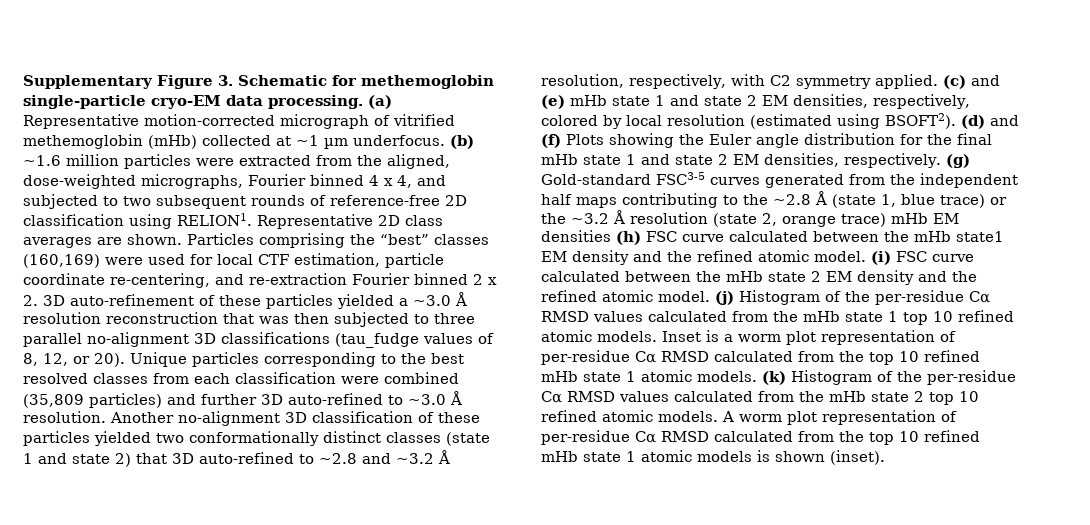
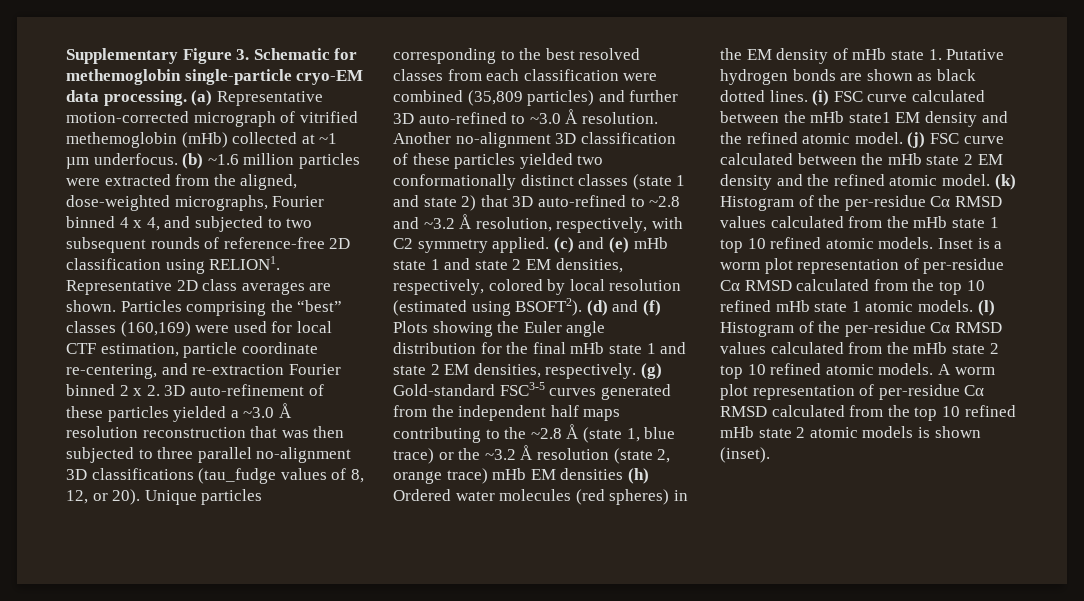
- (g) Gold-standard FSC3-5 curves generated from the independent half maps contributing to the ~2.8 Å (state 1, blue trace) or the ~3.2 Å resolution (state 2, orange trace) mHb EM densities (h) FSC curve calculated between the mHb state1 EM density and the refined atomic model.
+ (g) Gold-standard FSC3-5 curves generated from the independent half maps contributing to the ~2.8 Å (state 1, blue trace) or the ~3.2 Å resolution (state 2, orange trace) mHb EM densities (h) Ordered water molecules (red spheres) in the EM density of mHb state 1. Putative hydrogen bonds are shown as black dotted lines. (i) FSC curve calculated between the mHb state1 EM density and the refined atomic model.
- (i) FSC curve calculated between the mHb state 2 EM density and the refined atomic model.
+ (j) FSC curve calculated between the mHb state 2 EM density and the refined atomic model.
- (j) Histogram of the per-residue Cα RMSD values calculated from the mHb state 1 top 10 refined atomic models.
+ (k) Histogram of the per-residue Cα RMSD values calculated from the mHb state 1 top 10 refined atomic models.
- (k) Histogram of the per-residue Cα RMSD values calculated from the mHb state 2 top 10 refined atomic models.
+ (l) Histogram of the per-residue Cα RMSD values calculated from the mHb state 2 top 10 refined atomic models.
- A worm plot representation of per-residue Cα RMSD calculated from the top 10 refined mHb state 1 atomic models is shown (inset).
+ A worm plot representation of per-residue Cα RMSD calculated from the top 10 refined mHb state 2 atomic models is shown (inset).

